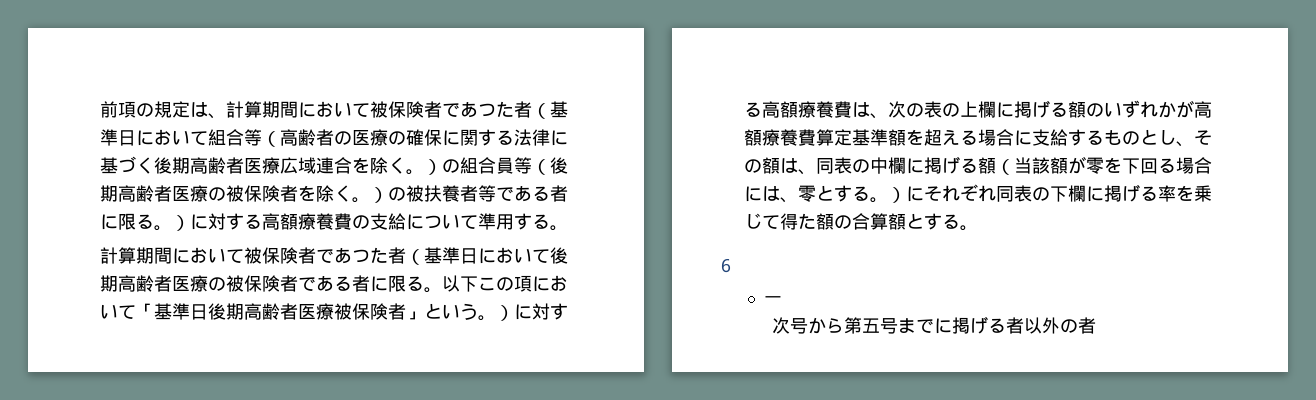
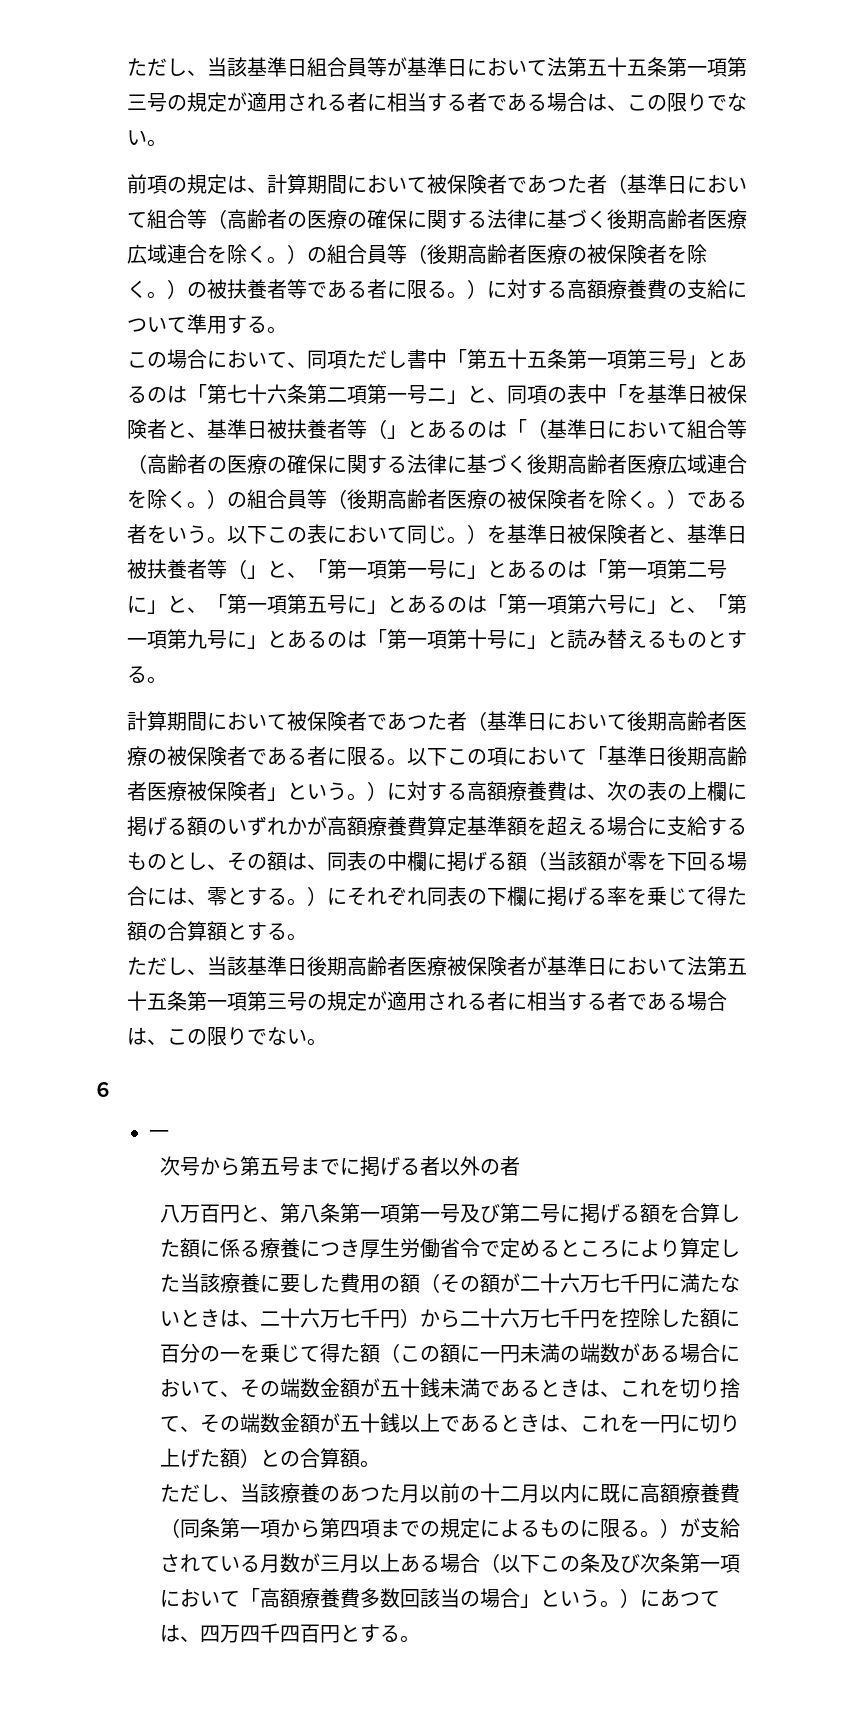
+ ただし、当該基準日組合員等が基準日において法第五十五条第一項第三号の規定が適用される者に相当する者である場合は、この限りでない。
+ この場合において、同項ただし書中「第五十五条第一項第三号」とあるのは「第七十六条第二項第一号ニ」と、同項の表中「を基準日被保険者と、基準日被扶養者等（」とあるのは「（基準日において組合等（高齢者の医療の確保に関する法律に基づく後期高齢者医療広域連合を除く。）の組合員等（後期高齢者医療の被保険者を除く。）である者をいう。以下この表において同じ。）を基準日被保険者と、基準日被扶養者等（」と、「第一項第一号に」とあるのは「第一項第二号に」と、「第一項第五号に」とあるのは「第一項第六号に」と、「第一項第九号に」とあるのは「第一項第十号に」と読み替えるものとする。
+ ただし、当該基準日後期高齢者医療被保険者が基準日において法第五十五条第一項第三号の規定が適用される者に相当する者である場合は、この限りでない。
+ 八万百円と、第八条第一項第一号及び第二号に掲げる額を合算した額に係る療養につき厚生労働省令で定めるところにより算定した当該療養に要した費用の額（その額が二十六万七千円に満たないときは、二十六万七千円）から二十六万七千円を控除した額に百分の一を乗じて得た額（この額に一円未満の端数がある場合において、その端数金額が五十銭未満であるときは、これを切り捨て、その端数金額が五十銭以上であるときは、これを一円に切り上げた額）との合算額。
+ ただし、当該療養のあつた月以前の十二月以内に既に高額療養費（同条第一項から第四項までの規定によるものに限る。）が支給されている月数が三月以上ある場合（以下この条及び次条第一項において「高額療養費多数回該当の場合」という。）にあつては、四万四千四百円とする。

